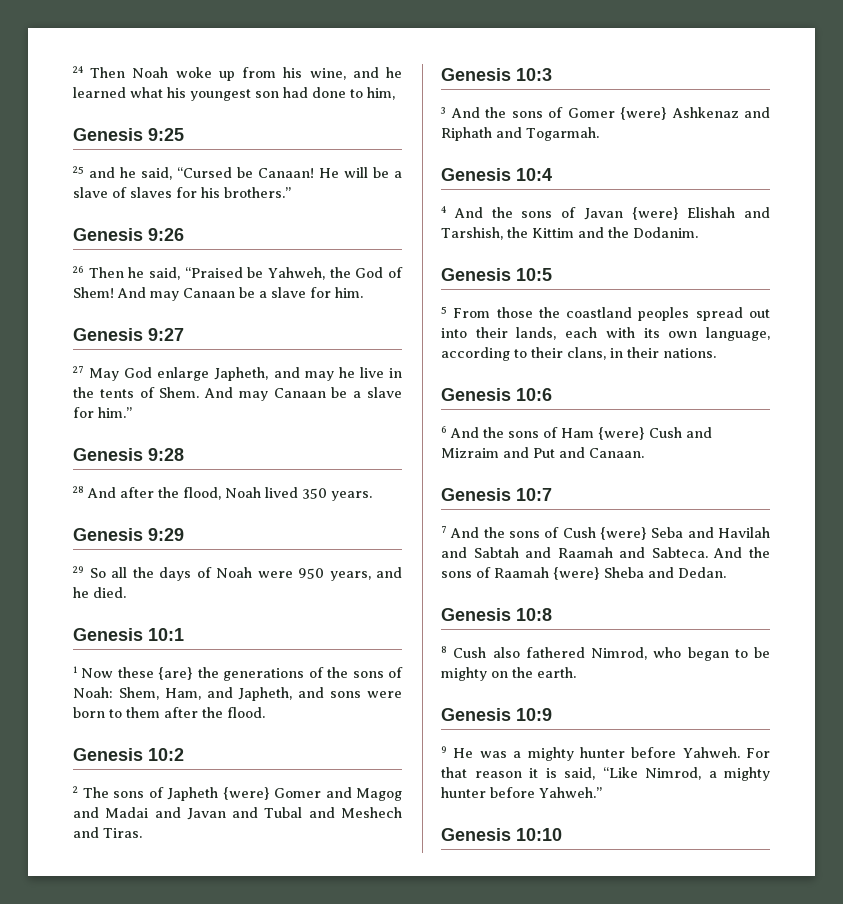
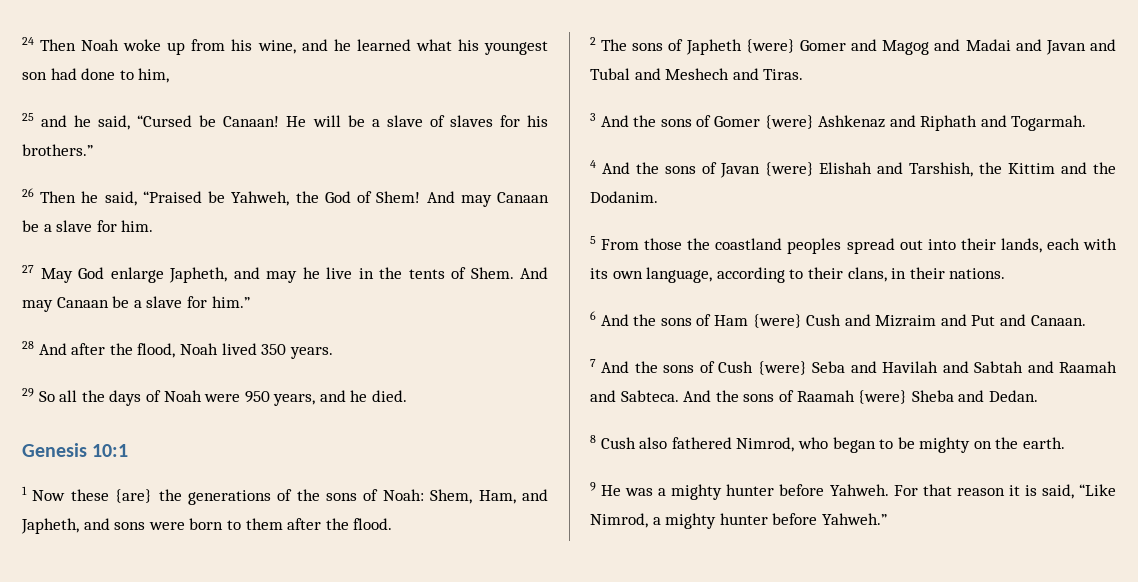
- Genesis 9:25
- Genesis 9:26
- Genesis 9:27
- Genesis 9:28
- Genesis 9:29
- Genesis 10:2
- Genesis 10:3
- Genesis 10:4
- Genesis 10:5
- Genesis 10:6
- Genesis 10:7
- Genesis 10:8
- Genesis 10:9
- Genesis 10:10

